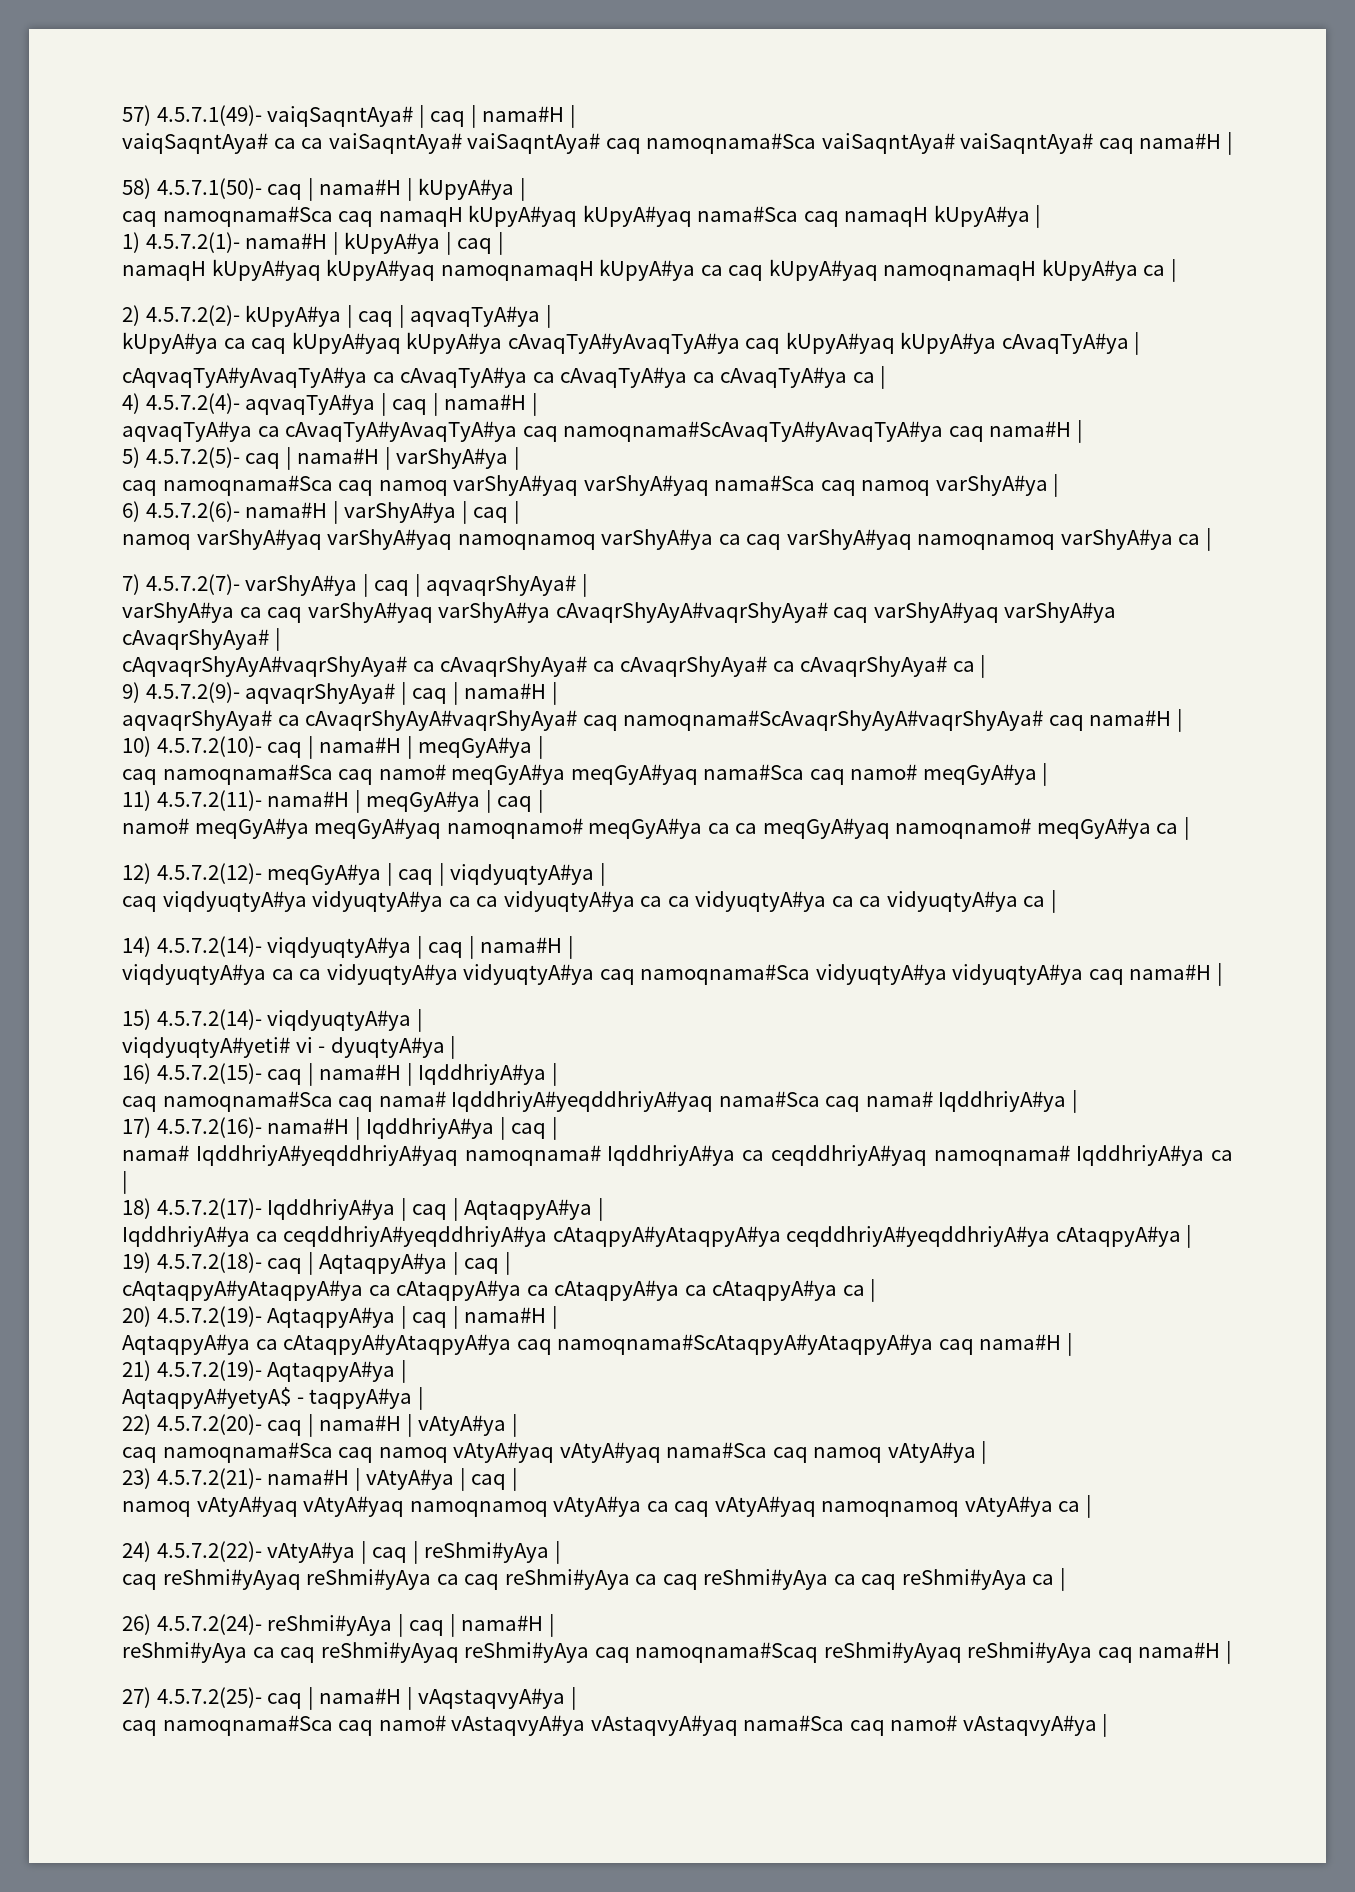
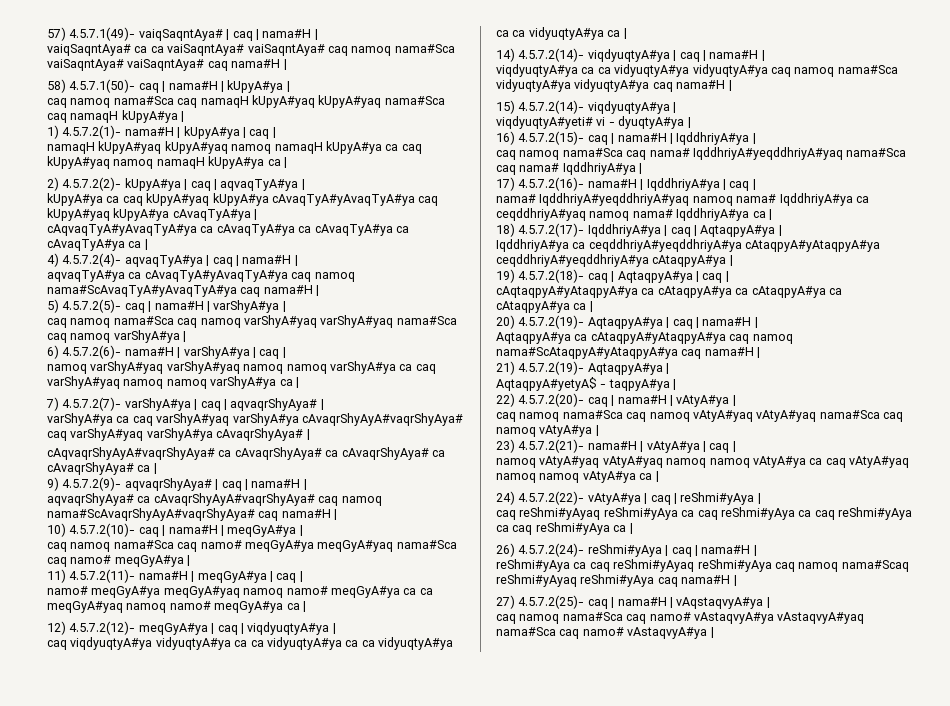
- vaiqSaqntAya# ca ca vaiSaqntAya# vaiSaqntAya# caq namoqnama#Sca vaiSaqntAya# vaiSaqntAya# caq nama#H |
+ vaiqSaqntAya# ca ca vaiSaqntAya# vaiSaqntAya# caq namoq nama#Sca vaiSaqntAya# vaiSaqntAya# caq nama#H |
- caq namoqnama#Sca caq namaqH kUpyA#yaq kUpyA#yaq nama#Sca caq namaqH kUpyA#ya |
+ caq namoq nama#Sca caq namaqH kUpyA#yaq kUpyA#yaq nama#Sca caq namaqH kUpyA#ya |
- namaqH kUpyA#yaq kUpyA#yaq namoqnamaqH kUpyA#ya ca caq kUpyA#yaq namoqnamaqH kUpyA#ya ca |
+ namaqH kUpyA#yaq kUpyA#yaq namoq namaqH kUpyA#ya ca caq kUpyA#yaq namoq namaqH kUpyA#ya ca |
- aqvaqTyA#ya ca cAvaqTyA#yAvaqTyA#ya caq namoqnama#ScAvaqTyA#yAvaqTyA#ya caq nama#H |
+ aqvaqTyA#ya ca cAvaqTyA#yAvaqTyA#ya caq namoq nama#ScAvaqTyA#yAvaqTyA#ya caq nama#H |
- caq namoqnama#Sca caq namoq varShyA#yaq varShyA#yaq nama#Sca caq namoq varShyA#ya |
+ caq namoq nama#Sca caq namoq varShyA#yaq varShyA#yaq nama#Sca caq namoq varShyA#ya |
- namoq varShyA#yaq varShyA#yaq namoqnamoq varShyA#ya ca caq varShyA#yaq namoqnamoq varShyA#ya ca |
+ namoq varShyA#yaq varShyA#yaq namoq namoq varShyA#ya ca caq varShyA#yaq namoq namoq varShyA#ya ca |
- aqvaqrShyAya# ca cAvaqrShyAyA#vaqrShyAya# caq namoqnama#ScAvaqrShyAyA#vaqrShyAya# caq nama#H |
+ aqvaqrShyAya# ca cAvaqrShyAyA#vaqrShyAya# caq namoq nama#ScAvaqrShyAyA#vaqrShyAya# caq nama#H |
- caq namoqnama#Sca caq namo# meqGyA#ya meqGyA#yaq nama#Sca caq namo# meqGyA#ya |
+ caq namoq nama#Sca caq namo# meqGyA#ya meqGyA#yaq nama#Sca caq namo# meqGyA#ya |
- namo# meqGyA#ya meqGyA#yaq namoqnamo# meqGyA#ya ca ca meqGyA#yaq namoqnamo# meqGyA#ya ca |
+ namo# meqGyA#ya meqGyA#yaq namoq namo# meqGyA#ya ca ca meqGyA#yaq namoq namo# meqGyA#ya ca |
- viqdyuqtyA#ya ca ca vidyuqtyA#ya vidyuqtyA#ya caq namoqnama#Sca vidyuqtyA#ya vidyuqtyA#ya caq nama#H |
+ viqdyuqtyA#ya ca ca vidyuqtyA#ya vidyuqtyA#ya caq namoq nama#Sca vidyuqtyA#ya vidyuqtyA#ya caq nama#H |
- caq namoqnama#Sca caq nama# IqddhriyA#yeqddhriyA#yaq nama#Sca caq nama# IqddhriyA#ya |
+ caq namoq nama#Sca caq nama# IqddhriyA#yeqddhriyA#yaq nama#Sca caq nama# IqddhriyA#ya |
- nama# IqddhriyA#yeqddhriyA#yaq namoqnama# IqddhriyA#ya ca ceqddhriyA#yaq namoqnama# IqddhriyA#ya ca |
+ nama# IqddhriyA#yeqddhriyA#yaq namoq nama# IqddhriyA#ya ca ceqddhriyA#yaq namoq nama# IqddhriyA#ya ca |
- AqtaqpyA#ya ca cAtaqpyA#yAtaqpyA#ya caq namoqnama#ScAtaqpyA#yAtaqpyA#ya caq nama#H |
+ AqtaqpyA#ya ca cAtaqpyA#yAtaqpyA#ya caq namoq nama#ScAtaqpyA#yAtaqpyA#ya caq nama#H |
- caq namoqnama#Sca caq namoq vAtyA#yaq vAtyA#yaq nama#Sca caq namoq vAtyA#ya |
+ caq namoq nama#Sca caq namoq vAtyA#yaq vAtyA#yaq nama#Sca caq namoq vAtyA#ya |
- namoq vAtyA#yaq vAtyA#yaq namoqnamoq vAtyA#ya ca caq vAtyA#yaq namoqnamoq vAtyA#ya ca |
+ namoq vAtyA#yaq vAtyA#yaq namoq namoq vAtyA#ya ca caq vAtyA#yaq namoq namoq vAtyA#ya ca |
- reShmi#yAya ca caq reShmi#yAyaq reShmi#yAya caq namoqnama#Scaq reShmi#yAyaq reShmi#yAya caq nama#H |
+ reShmi#yAya ca caq reShmi#yAyaq reShmi#yAya caq namoq nama#Scaq reShmi#yAyaq reShmi#yAya caq nama#H |
- caq namoqnama#Sca caq namo# vAstaqvyA#ya vAstaqvyA#yaq nama#Sca caq namo# vAstaqvyA#ya |
+ caq namoq nama#Sca caq namo# vAstaqvyA#ya vAstaqvyA#yaq nama#Sca caq namo# vAstaqvyA#ya |

